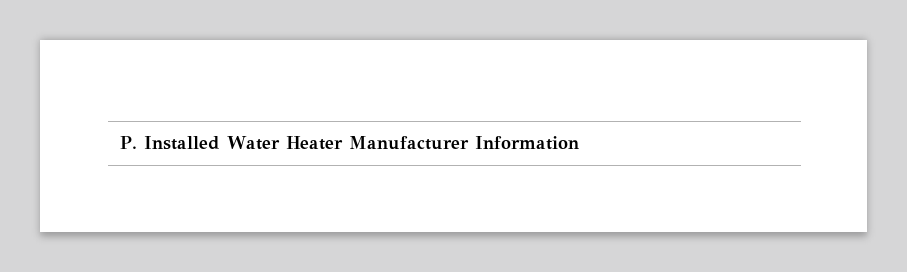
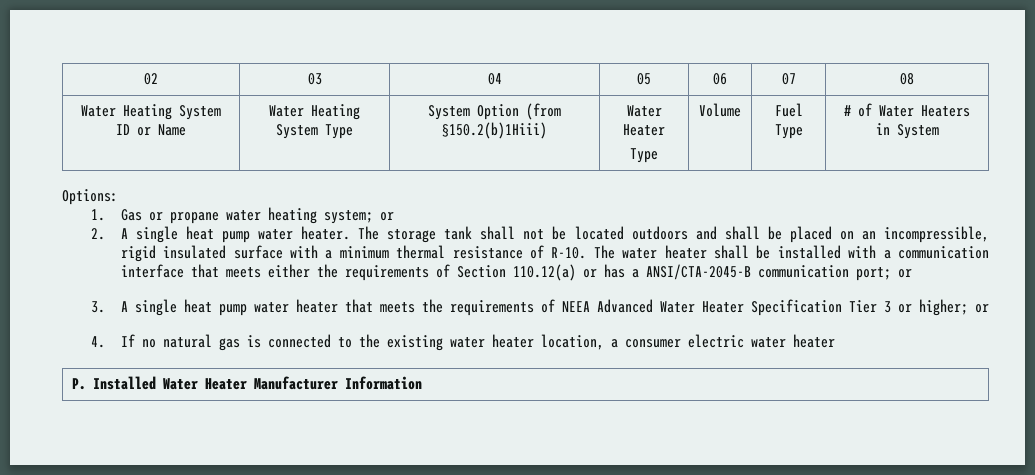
+ 02 | 03 | 04 | 05 | 06 | 07 | 08
+ Water Heating System ID or Name | Water Heating System Type | System Option (from §150.2(b)1Hiii) | Water Heater
+ Type | Volume | Fuel Type | # of Water Heaters in System
+ Options:
+ 1. Gas or propane water heating system; or
+ 2. A single heat pump water heater. The storage tank shall not be located outdoors and shall be placed on an incompressible, rigid insulated surface with a minimum thermal resistance of R-10. The water heater shall be installed with a communication interface that meets either the requirements of Section 110.12(a) or has a ANSI/CTA-2045-B communication port; or
+ 3. A single heat pump water heater that meets the requirements of NEEA Advanced Water Heater Specification Tier 3 or higher; or
+ 4. If no natural gas is connected to the existing water heater location, a consumer electric water heater

